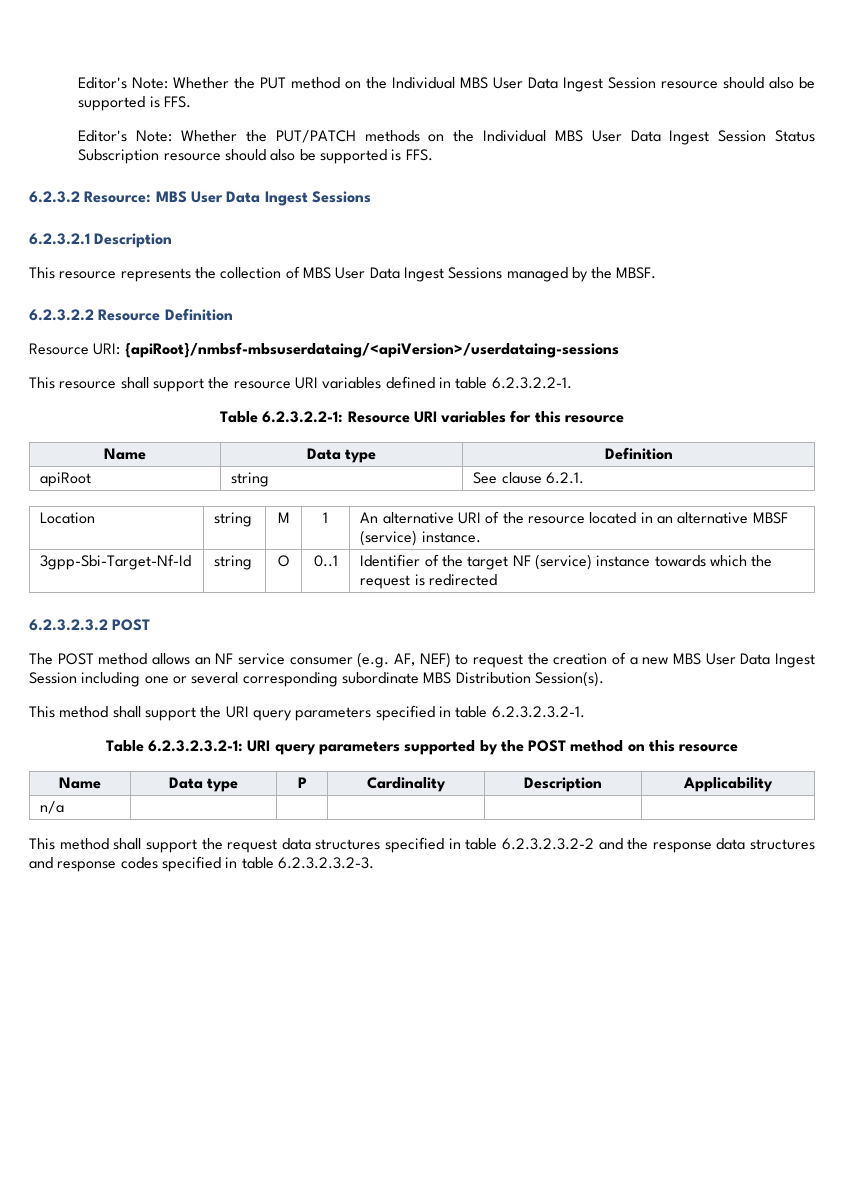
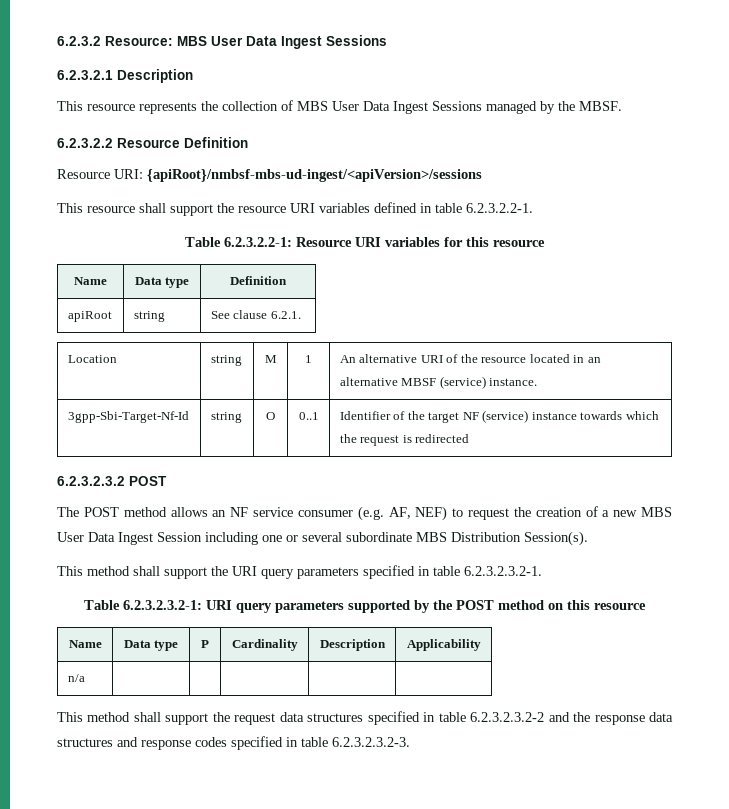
- Editor's Note: Whether the PUT method on the Individual MBS User Data Ingest Session resource should also be supported is FFS.
- Editor's Note: Whether the PUT/PATCH methods on the Individual MBS User Data Ingest Session Status Subscription resource should also be supported is FFS.
- Resource URI: {apiRoot}/nmbsf-mbsuserdataing/<apiVersion>/userdataing-sessions
+ Resource URI: {apiRoot}/nmbsf-mbs-ud-ingest/<apiVersion>/sessions
- The POST method allows an NF service consumer (e.g. AF, NEF) to request the creation of a new MBS User Data Ingest Session including one or several corresponding subordinate MBS Distribution Session(s).
+ The POST method allows an NF service consumer (e.g. AF, NEF) to request the creation of a new MBS User Data Ingest Session including one or several subordinate MBS Distribution Session(s).

